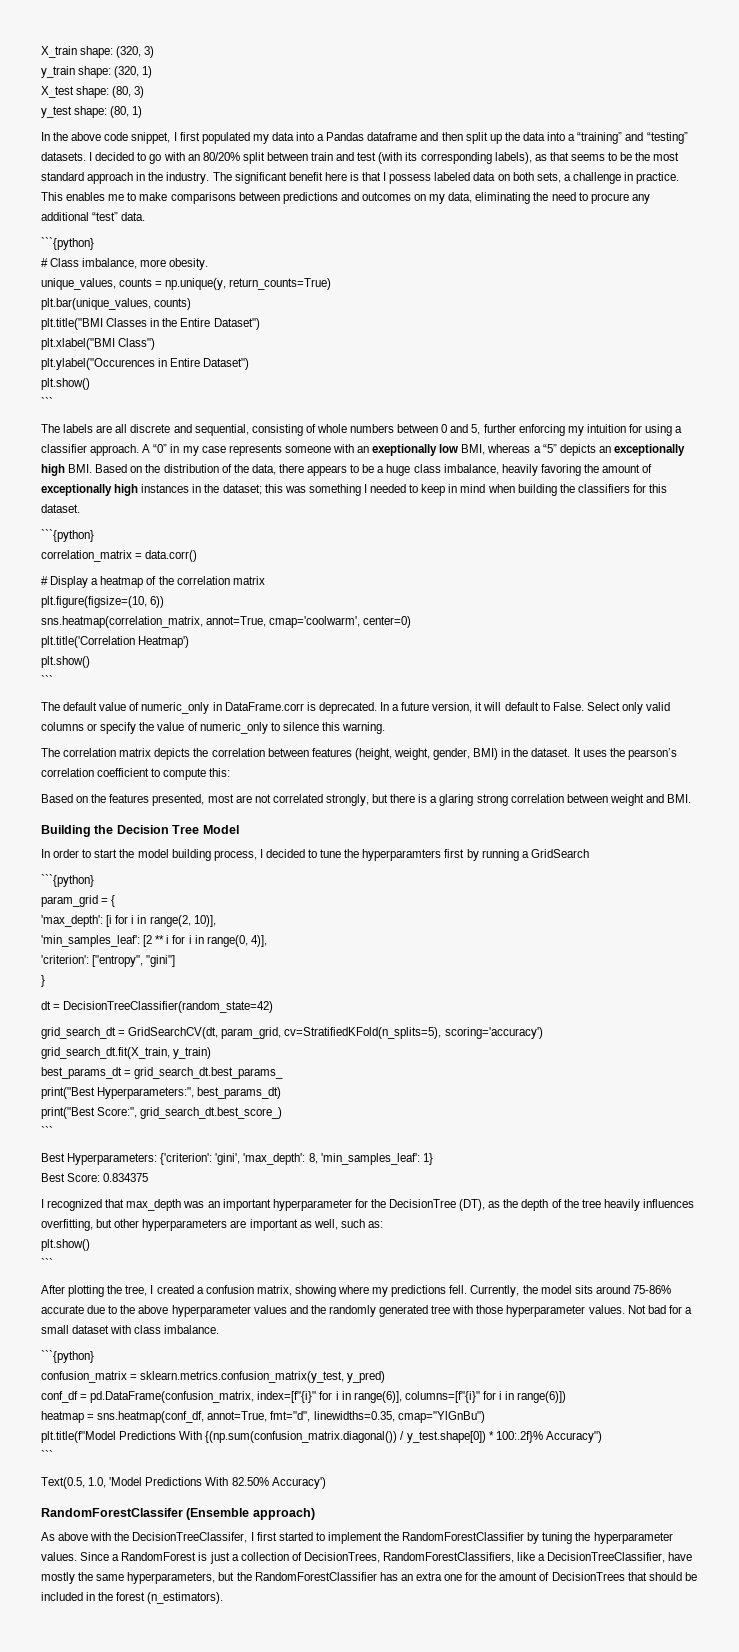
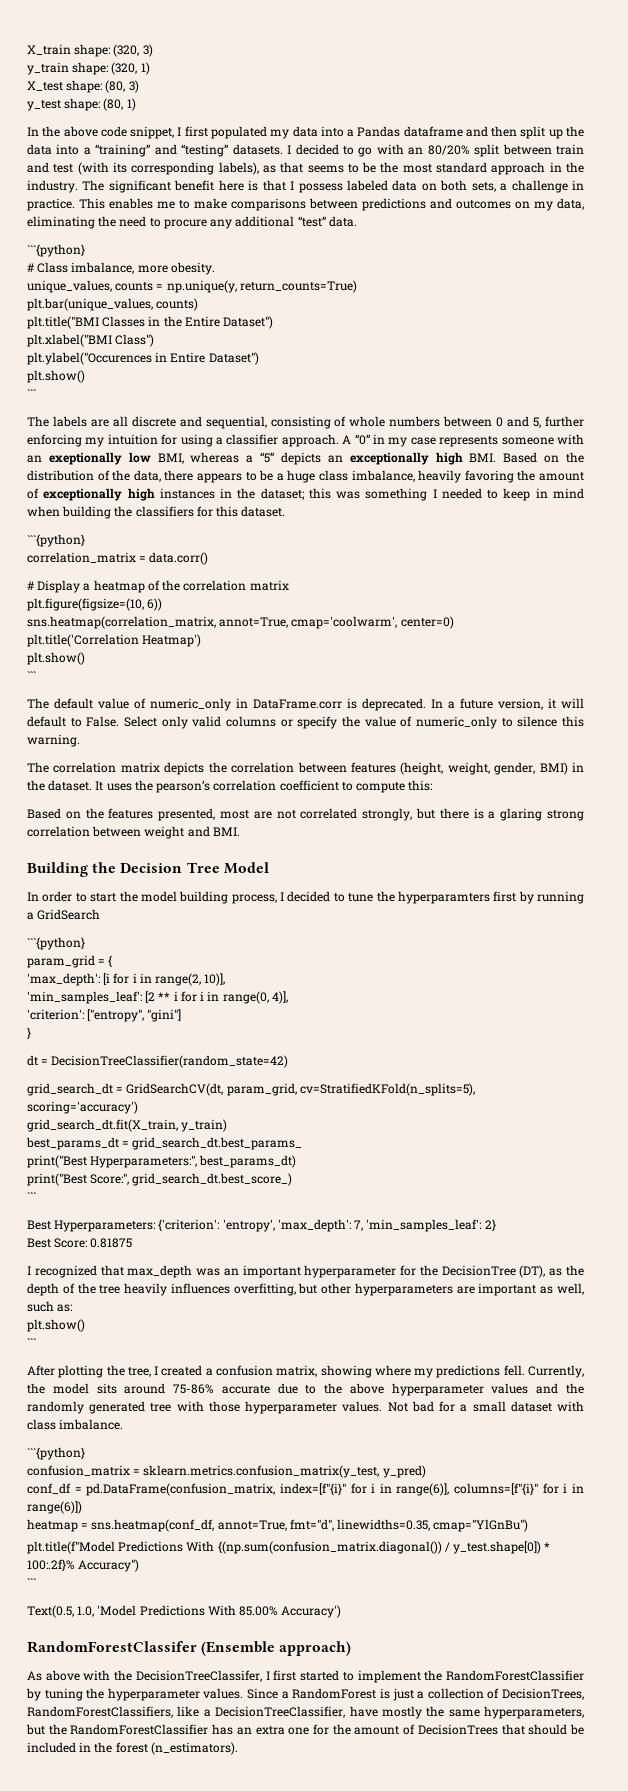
- Best Hyperparameters: {'criterion': 'gini', 'max_depth': 8, 'min_samples_leaf': 1}
+ Best Hyperparameters: {'criterion': 'entropy', 'max_depth': 7, 'min_samples_leaf': 2}
- Best Score: 0.834375
+ Best Score: 0.81875
- Text(0.5, 1.0, 'Model Predictions With 82.50% Accuracy')
+ Text(0.5, 1.0, 'Model Predictions With 85.00% Accuracy')

